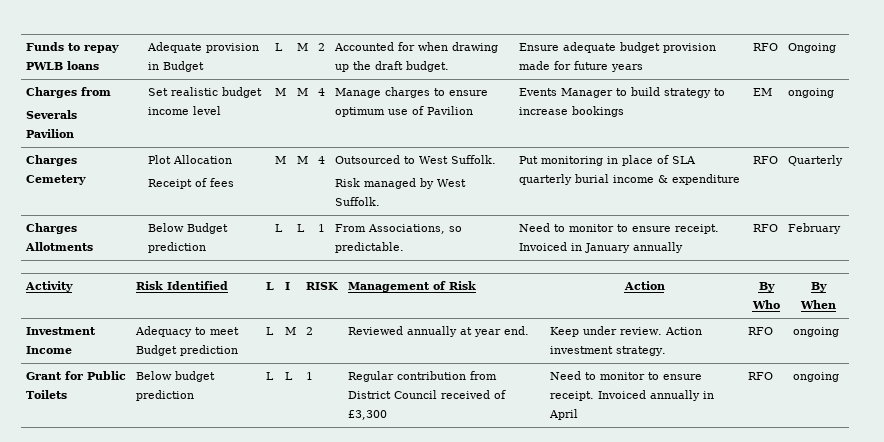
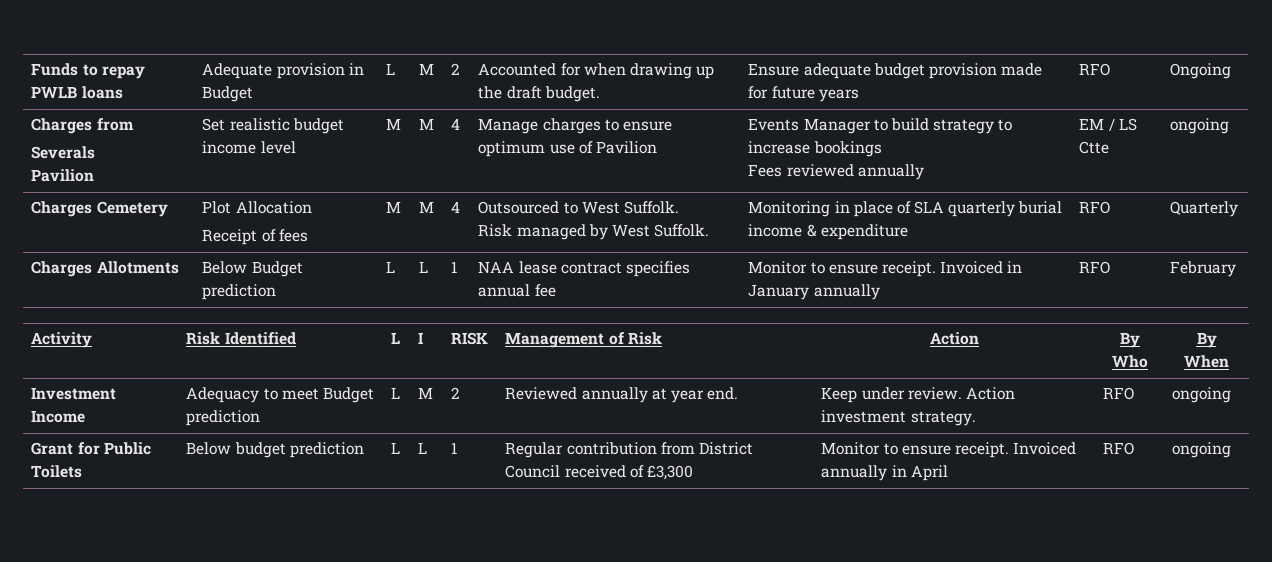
  Charges from
  Severals
- Pavilion | Set realistic budget income level | M | M | 4 | Manage charges to ensure optimum use of Pavilion | Events Manager to build strategy to increase bookings | EM | ongoing
+ Pavilion | Set realistic budget income level | M | M | 4 | Manage charges to ensure optimum use of Pavilion | Events Manager to build strategy to increase bookings
+ Fees reviewed annually | EM / LS Ctte | ongoing
  Charges Cemetery | Plot Allocation
  Receipt of fees | M | M | 4 | Outsourced to West Suffolk.
- Risk managed by West Suffolk. | Put monitoring in place of SLA quarterly burial income & expenditure | RFO | Quarterly
+ Risk managed by West Suffolk. | Monitoring in place of SLA quarterly burial income & expenditure | RFO | Quarterly
- Charges Allotments | Below Budget prediction | L | L | 1 | From Associations, so predictable. | Need to monitor to ensure receipt. Invoiced in January annually | RFO | February
+ Charges Allotments | Below Budget prediction | L | L | 1 | NAA lease contract specifies annual fee | Monitor to ensure receipt. Invoiced in January annually | RFO | February
- Grant for Public Toilets | Below budget prediction | L | L | 1 | Regular contribution from District Council received of £3,300 | Need to monitor to ensure receipt. Invoiced annually in April | RFO | ongoing
+ Grant for Public Toilets | Below budget prediction | L | L | 1 | Regular contribution from District Council received of £3,300 | Monitor to ensure receipt. Invoiced annually in April | RFO | ongoing

